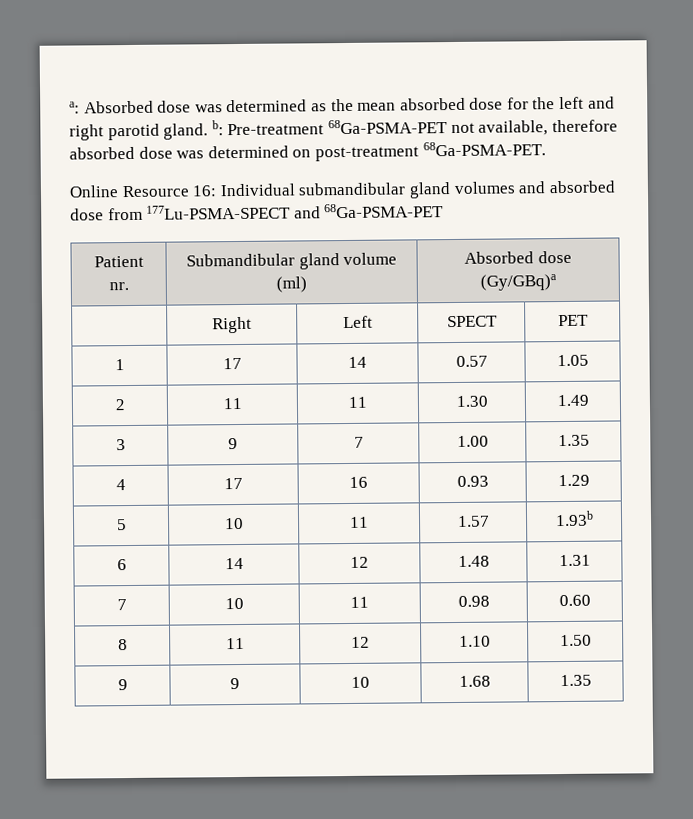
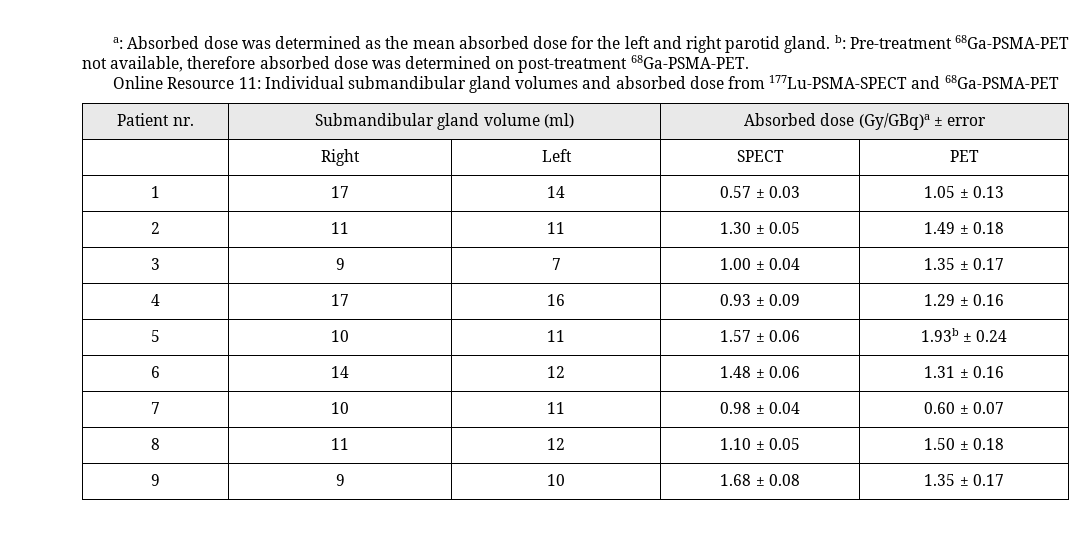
- Online Resource 16: Individual submandibular gland volumes and absorbed dose from 177Lu-PSMA-SPECT and 68Ga-PSMA-PET
+ Online Resource 11: Individual submandibular gland volumes and absorbed dose from 177Lu-PSMA-SPECT and 68Ga-PSMA-PET
- Patient nr. | Submandibular gland volume (ml) | Absorbed dose (Gy/GBq)a
+ Patient nr. | Submandibular gland volume (ml) | Absorbed dose (Gy/GBq)a ± error
- 1 | 17 | 14 | 0.57 | 1.05
+ 1 | 17 | 14 | 0.57 ± 0.03 | 1.05 ± 0.13
- 2 | 11 | 11 | 1.30 | 1.49
+ 2 | 11 | 11 | 1.30 ± 0.05 | 1.49 ± 0.18
- 3 | 9 | 7 | 1.00 | 1.35
+ 3 | 9 | 7 | 1.00 ± 0.04 | 1.35 ± 0.17
- 4 | 17 | 16 | 0.93 | 1.29
+ 4 | 17 | 16 | 0.93 ± 0.09 | 1.29 ± 0.16
- 5 | 10 | 11 | 1.57 | 1.93b
+ 5 | 10 | 11 | 1.57 ± 0.06 | 1.93b ± 0.24
- 6 | 14 | 12 | 1.48 | 1.31
+ 6 | 14 | 12 | 1.48 ± 0.06 | 1.31 ± 0.16
- 7 | 10 | 11 | 0.98 | 0.60
+ 7 | 10 | 11 | 0.98 ± 0.04 | 0.60 ± 0.07
- 8 | 11 | 12 | 1.10 | 1.50
+ 8 | 11 | 12 | 1.10 ± 0.05 | 1.50 ± 0.18
- 9 | 9 | 10 | 1.68 | 1.35
+ 9 | 9 | 10 | 1.68 ± 0.08 | 1.35 ± 0.17

